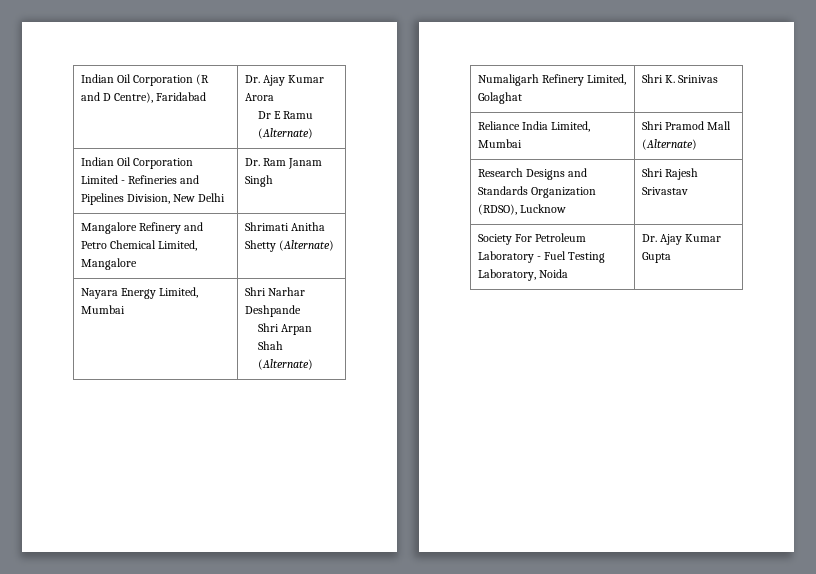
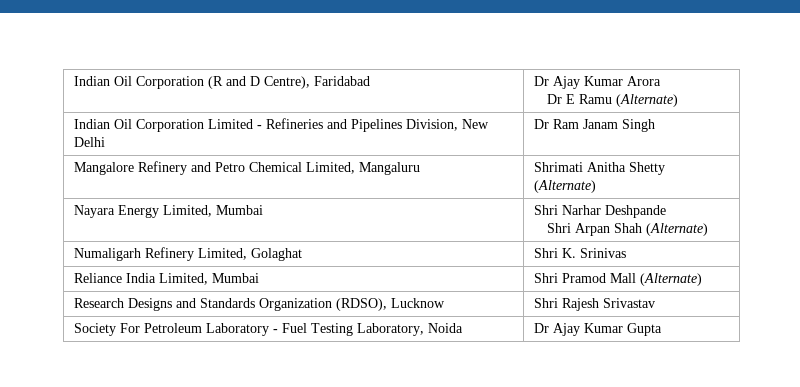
- Indian Oil Corporation (R and D Centre), Faridabad | Dr. Ajay Kumar Arora
+ Indian Oil Corporation (R and D Centre), Faridabad | Dr Ajay Kumar Arora
- Indian Oil Corporation Limited - Refineries and Pipelines Division, New Delhi | Dr. Ram Janam Singh
+ Indian Oil Corporation Limited - Refineries and Pipelines Division, New Delhi | Dr Ram Janam Singh
- Mangalore Refinery and Petro Chemical Limited, Mangalore | Shrimati Anitha Shetty (Alternate)
+ Mangalore Refinery and Petro Chemical Limited, Mangaluru | Shrimati Anitha Shetty (Alternate)
- Society For Petroleum Laboratory - Fuel Testing Laboratory, Noida | Dr. Ajay Kumar Gupta
+ Society For Petroleum Laboratory - Fuel Testing Laboratory, Noida | Dr Ajay Kumar Gupta

